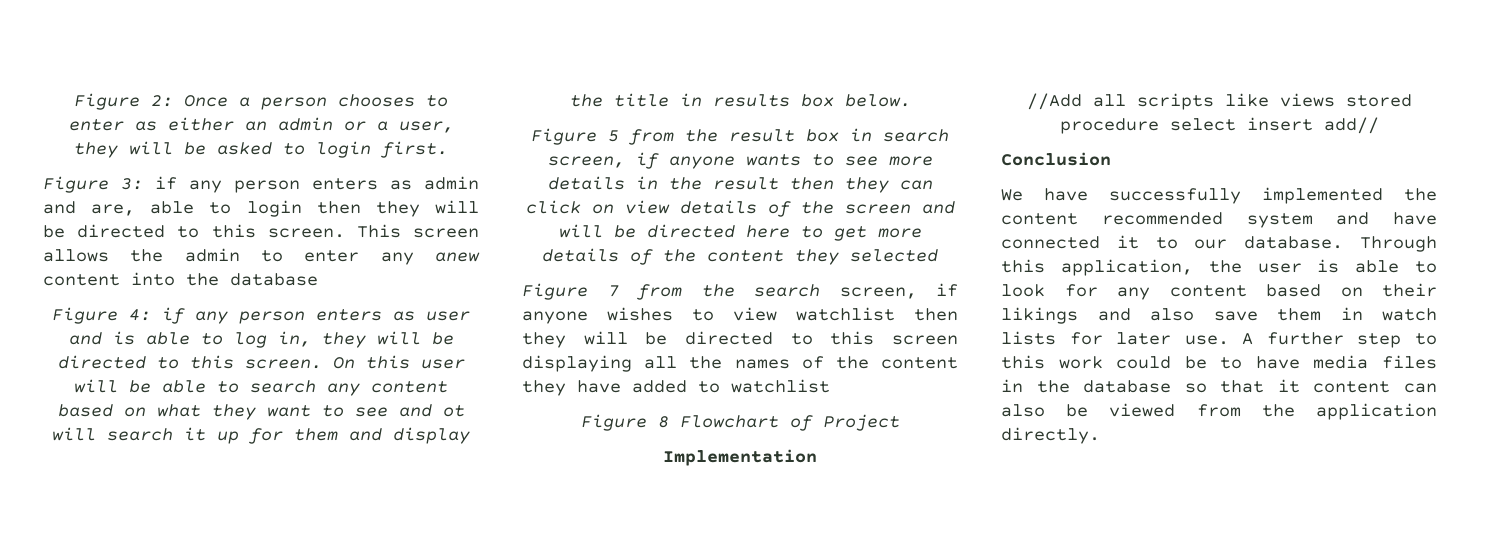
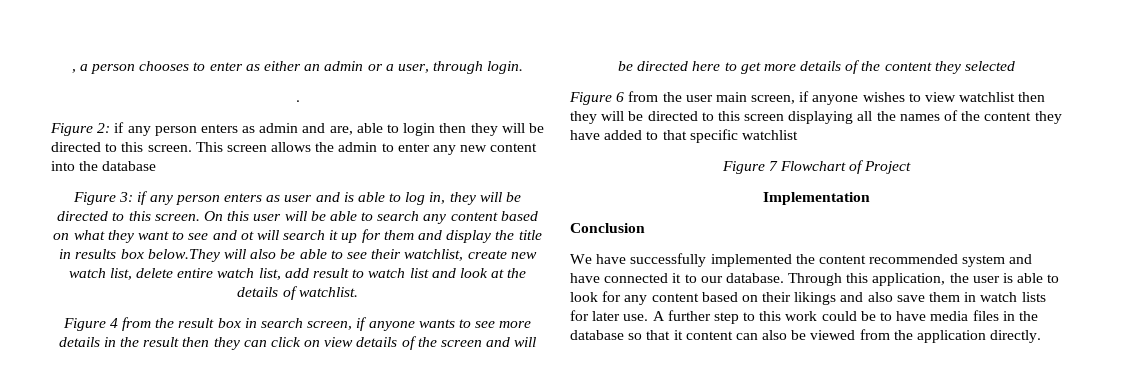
- Figure 2: Once a person chooses to enter as either an admin or a user, they will be asked to login first.
- Figure 3: if any person enters as admin and are, able to login then they will be directed to this screen.
+ , a person chooses to enter as either an admin or a user, through login.
+ .
+ Figure 2: if any person enters as admin and are, able to login then they will be directed to this screen.
- This screen allows the admin to enter any anew content into the database
+ This screen allows the admin to enter any new content into the database
- Figure 4: if any person enters as user and is able to log in, they will be directed to this screen.
+ Figure 3: if any person enters as user and is able to log in, they will be directed to this screen.
- On this user will be able to search any content based on what they want to see and ot will search it up for them and display the title in results box below.
- Figure 5 from the result box in search screen, if anyone wants to see more details in the result then they can click on view details of the screen and will be directed here to get more details of the content they selected
+ On this user will be able to search any content based on what they want to see and ot will search it up for them and display the title in results box below.They will also be able to see their watchlist, create new watch list, delete entire watch list, add result to watch list and look at the details of watchlist.
+ Figure 4 from the result box in search screen, if anyone wants to see more details in the result then they can click on view details of the screen and will be directed here to get more details of the content they selected
- Figure 7 from the search screen, if anyone wishes to view watchlist then they will be directed to this screen displaying all the names of the content they have added to watchlist
+ Figure 6 from the user main screen, if anyone wishes to view watchlist then they will be directed to this screen displaying all the names of the content they have added to that specific watchlist
- Figure 8 Flowchart of Project
+ Figure 7 Flowchart of Project
- //Add all scripts like views stored procedure select insert add//

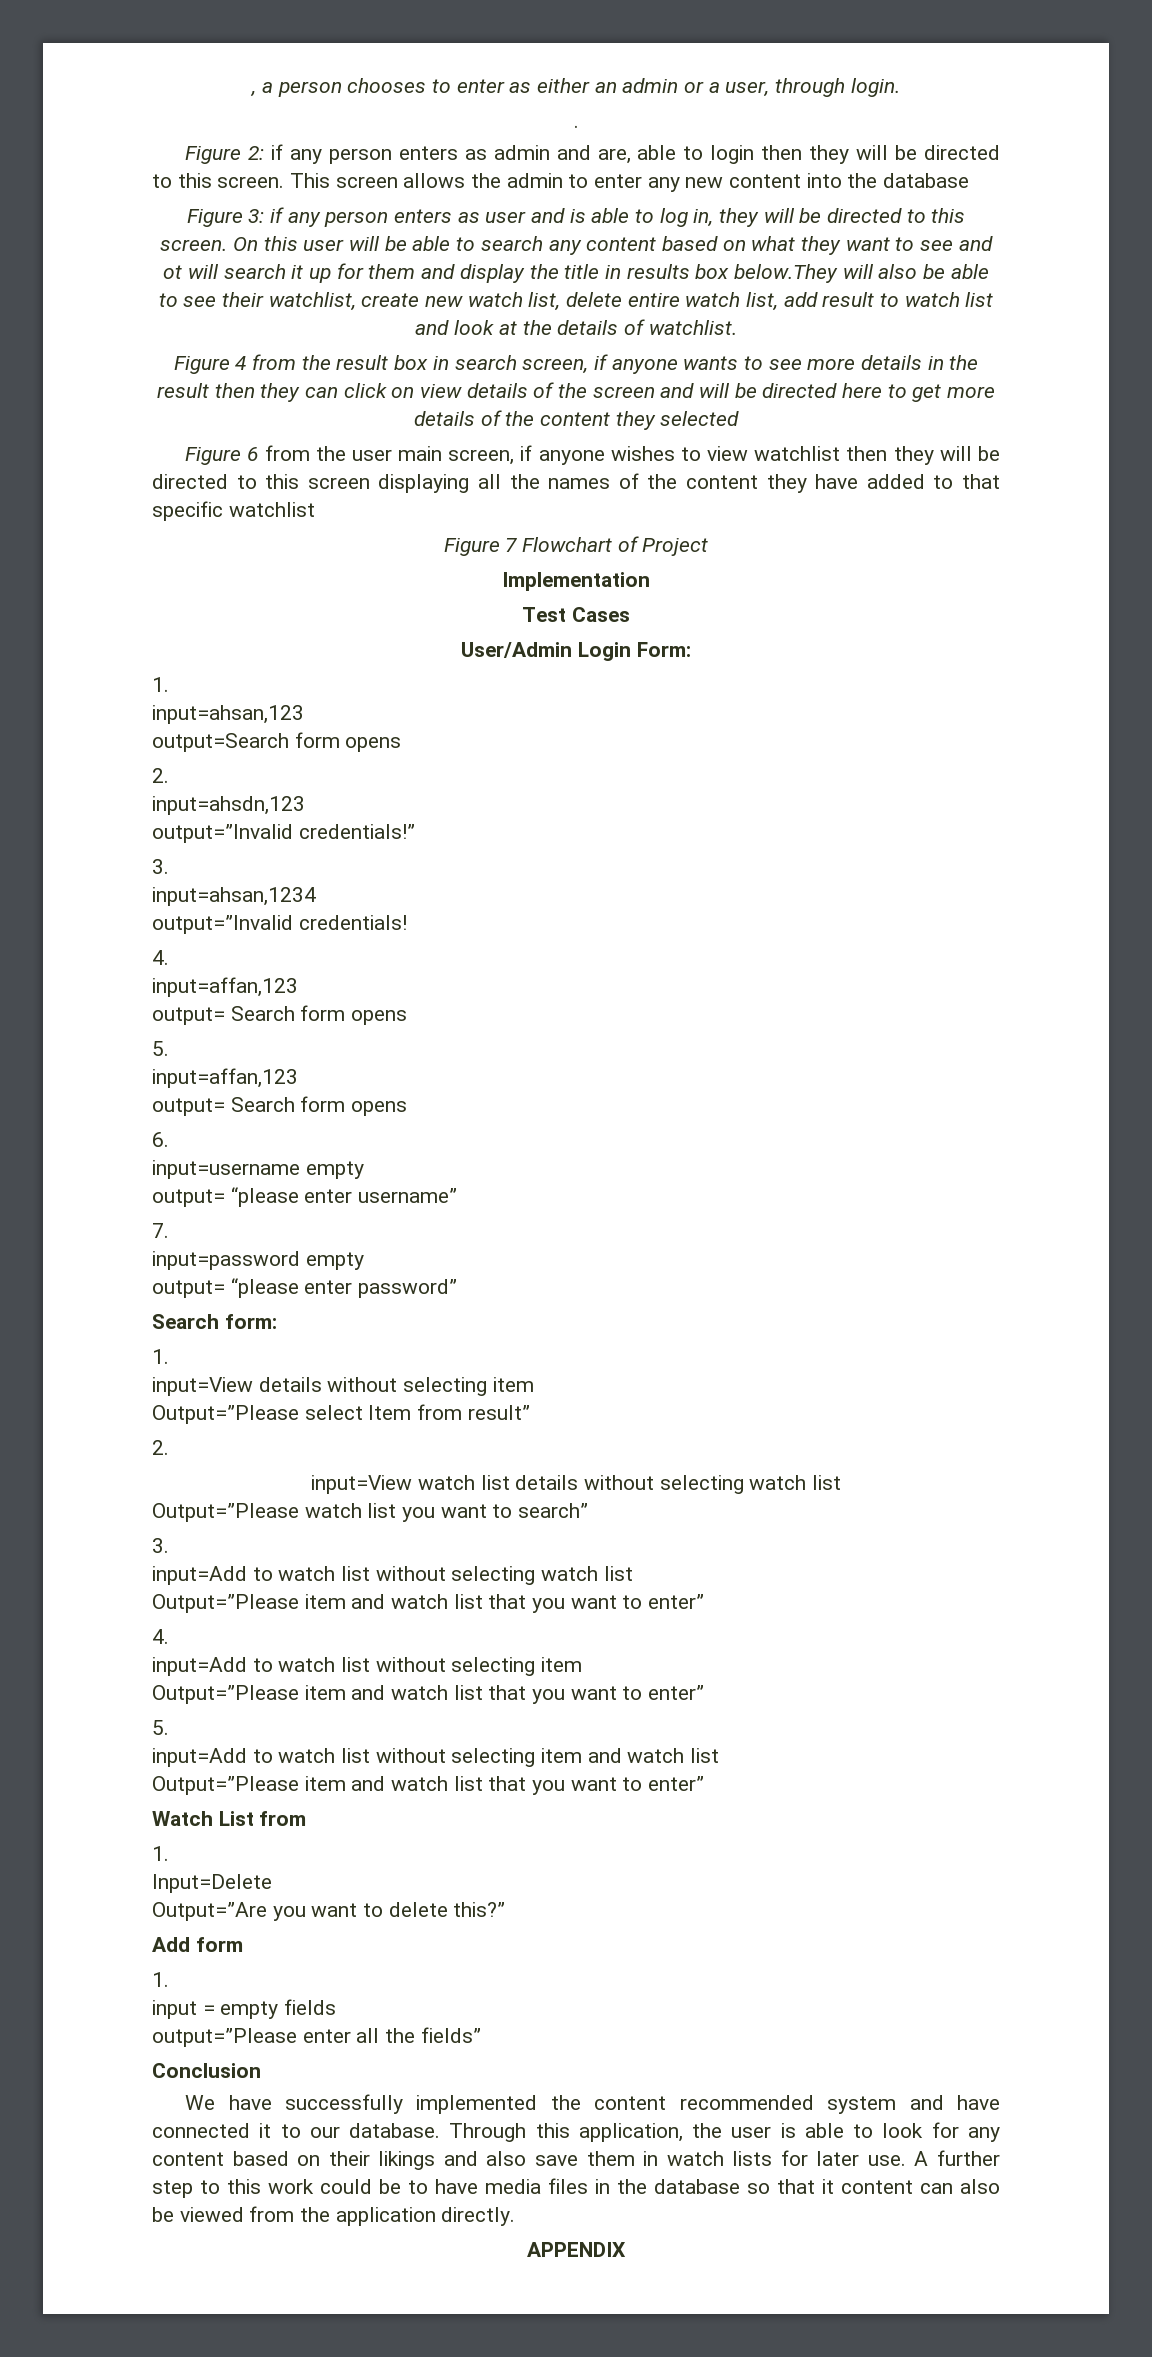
+ Test Cases
+ User/Admin Login Form:
+ 1.
+ input=ahsan,123
+ output=Search form opens
+ 2.
+ input=ahsdn,123
+ output=”Invalid credentials!”
+ 3.
+ input=ahsan,1234
+ output=”Invalid credentials!
+ 4.
+ input=affan,123
+ output= Search form opens
+ 5.
+ input=affan,123
+ output= Search form opens
+ 6.
+ input=username empty
+ output= “please enter username”
+ 7.
+ input=password empty
+ output= “please enter password”
+ Search form:
+ 1.
+ input=View details without selecting item
+ Output=”Please select Item from result”
+ 2.
+ input=View watch list details without selecting watch list
+ Output=”Please watch list you want to search”
+ 3.
+ input=Add to watch list without selecting watch list
+ Output=”Please item and watch list that you want to enter”
+ 4.
+ input=Add to watch list without selecting item
+ Output=”Please item and watch list that you want to enter”
+ 5.
+ input=Add to watch list without selecting item and watch list
+ Output=”Please item and watch list that you want to enter”
+ Watch List from
+ 1.
+ Input=Delete
+ Output=”Are you want to delete this?”
+ Add form
+ 1.
+ input = empty fields
+ output=”Please enter all the fields”
+ APPENDIX

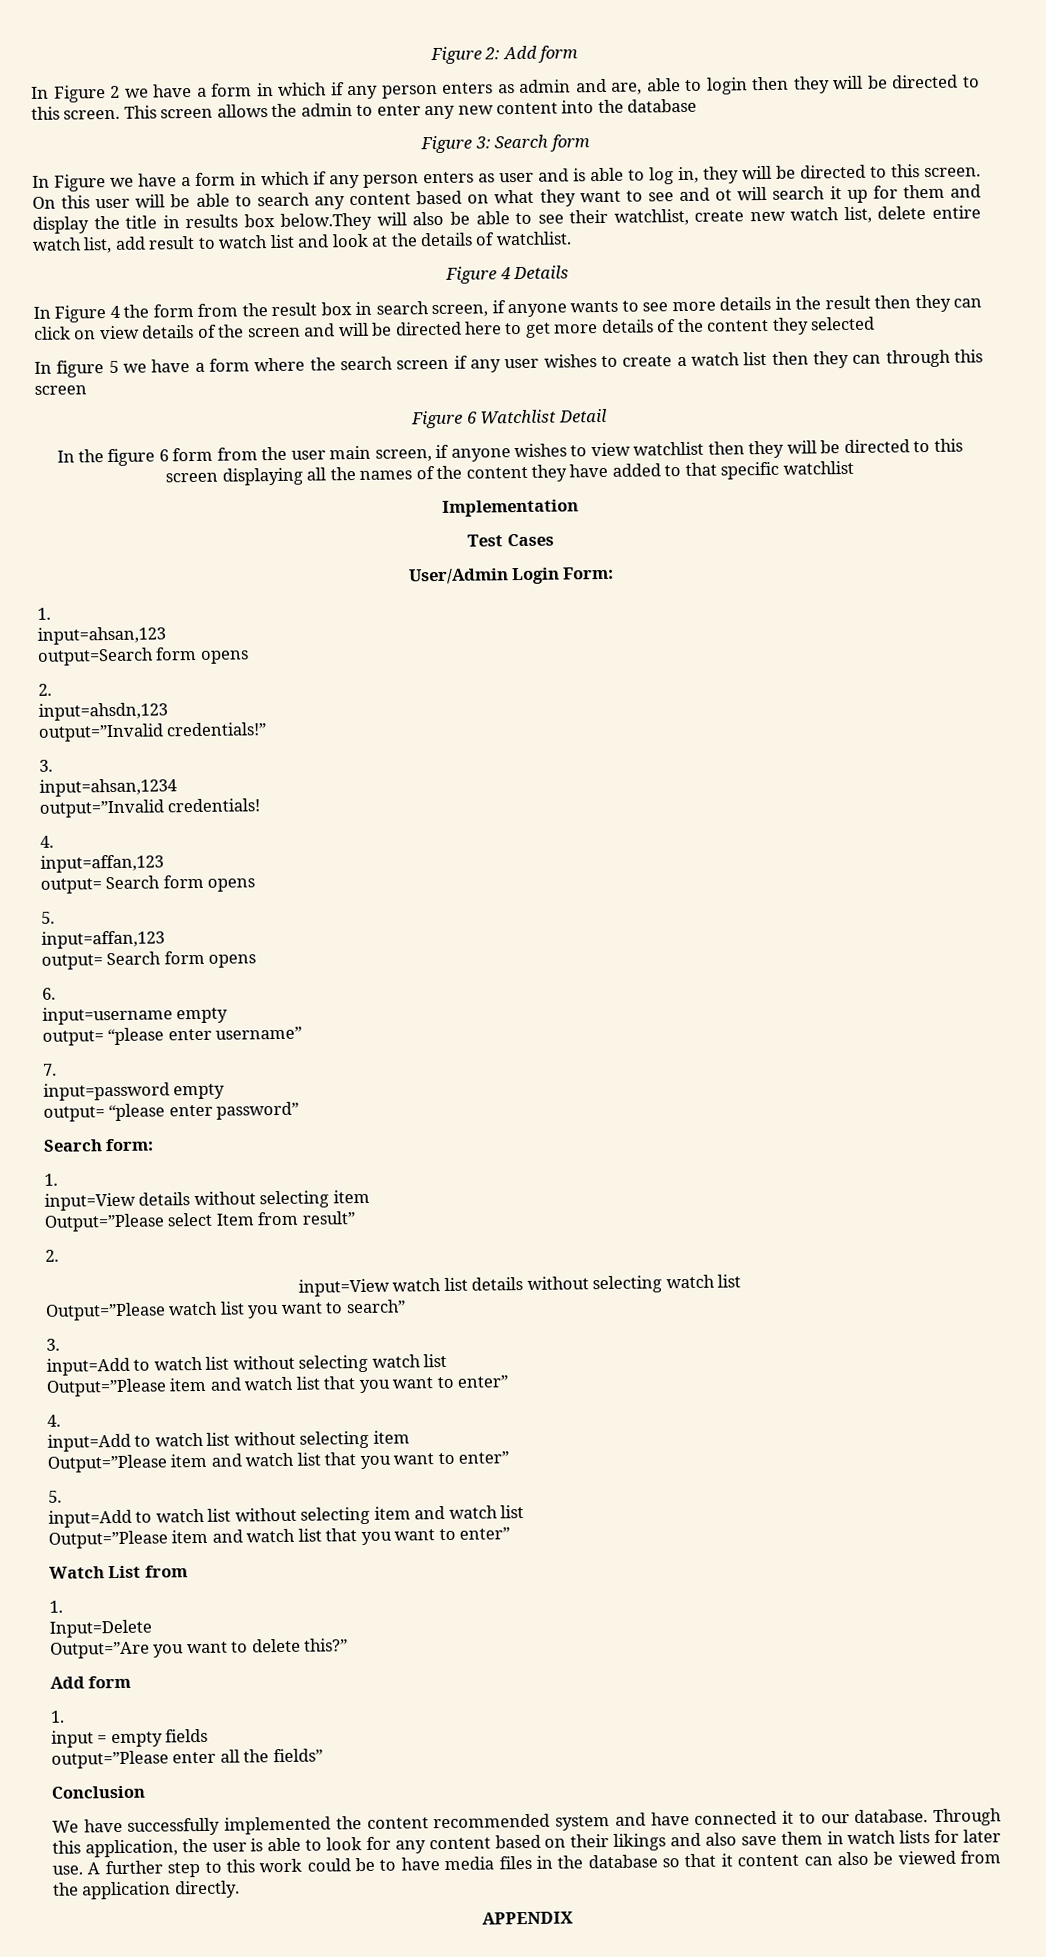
- , a person chooses to enter as either an admin or a user, through login.
- .
- Figure 2: if any person enters as admin and are, able to login then they will be directed to this screen.
+ Figure 2: Add form
+ In Figure 2 we have a form in which if any person enters as admin and are, able to login then they will be directed to this screen.
- Figure 3: if any person enters as user and is able to log in, they will be directed to this screen.
+ Figure 3: Search form
+ In Figure we have a form in which if any person enters as user and is able to log in, they will be directed to this screen.
- Figure 4 from the result box in search screen, if anyone wants to see more details in the result then they can click on view details of the screen and will be directed here to get more details of the content they selected
+ Figure 4 Details
+ In Figure 4 the form from the result box in search screen, if anyone wants to see more details in the result then they can click on view details of the screen and will be directed here to get more details of the content they selected
- Figure 6 from the user main screen, if anyone wishes to view watchlist then they will be directed to this screen displaying all the names of the content they have added to that specific watchlist
+ In figure 5 we have a form where the search screen if any user wishes to create a watch list then they can through this screen
+ Figure 6 Watchlist Detail
+ In the figure 6 form from the user main screen, if anyone wishes to view watchlist then they will be directed to this screen displaying all the names of the content they have added to that specific watchlist
- Figure 7 Flowchart of Project

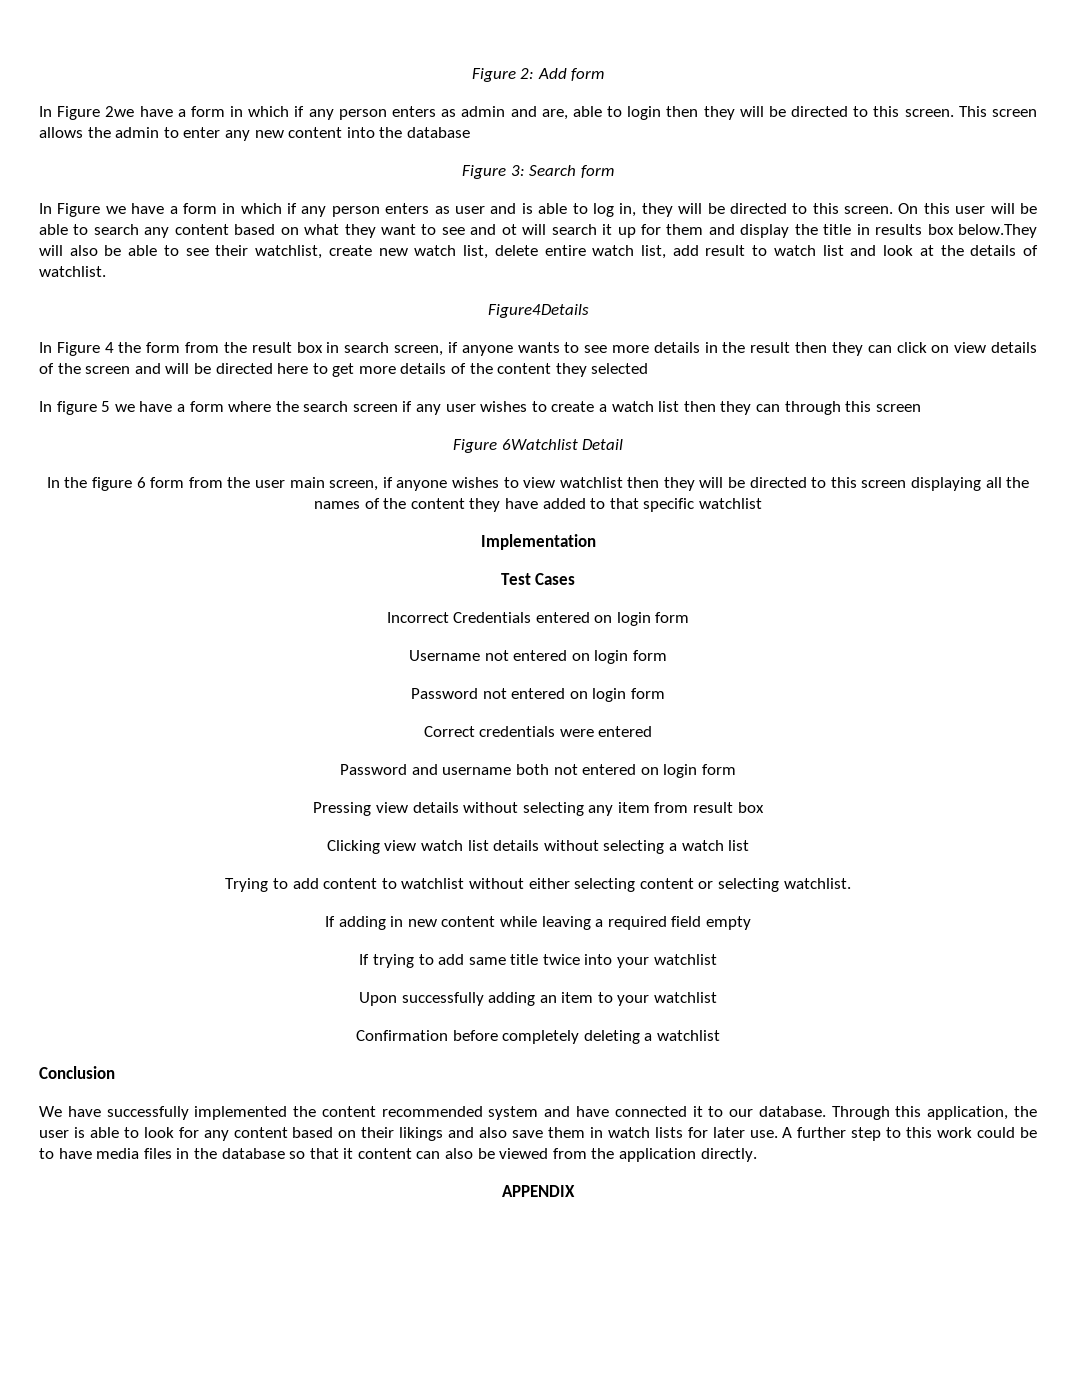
- In Figure 2 we have a form in which if any person enters as admin and are, able to login then they will be directed to this screen.
+ In Figure 2we have a form in which if any person enters as admin and are, able to login then they will be directed to this screen.
- Figure 4 Details
+ Figure4Details
- Figure 6 Watchlist Detail
+ Figure 6Watchlist Detail
- User/Admin Login Form:
- 1.
- input=ahsan,123
- output=Search form opens
- 2.
- input=ahsdn,123
- output=”Invalid credentials!”
- 3.
- input=ahsan,1234
- output=”Invalid credentials!
- 4.
- input=affan,123
- output= Search form opens
- 5.
- input=affan,123
- output= Search form opens
- 6.
- input=username empty
- output= “please enter username”
- 7.
- input=password empty
- output= “please enter password”
- Search form:
- 1.
- input=View details without selecting item
- Output=”Please select Item from result”
- 2.
- input=View watch list details without selecting watch list
- Output=”Please watch list you want to search”
- 3.
- input=Add to watch list without selecting watch list
- Output=”Please item and watch list that you want to enter”
- 4.
- input=Add to watch list without selecting item
- Output=”Please item and watch list that you want to enter”
- 5.
- input=Add to watch list without selecting item and watch list
- Output=”Please item and watch list that you want to enter”
- Watch List from
- 1.
- Input=Delete
- Output=”Are you want to delete this?”
- Add form
- 1.
- input = empty fields
- output=”Please enter all the fields”
+ Incorrect Credentials entered on login form
+ Username not entered on login form
+ Password not entered on login form
+ Correct credentials were entered
+ Password and username both not entered on login form
+ Pressing view details without selecting any item from result box
+ Clicking view watch list details without selecting a watch list
+ Trying to add content to watchlist without either selecting content or selecting watchlist.
+ If adding in new content while leaving a required field empty
+ If trying to add same title twice into your watchlist
+ Upon successfully adding an item to your watchlist
+ Confirmation before completely deleting a watchlist

